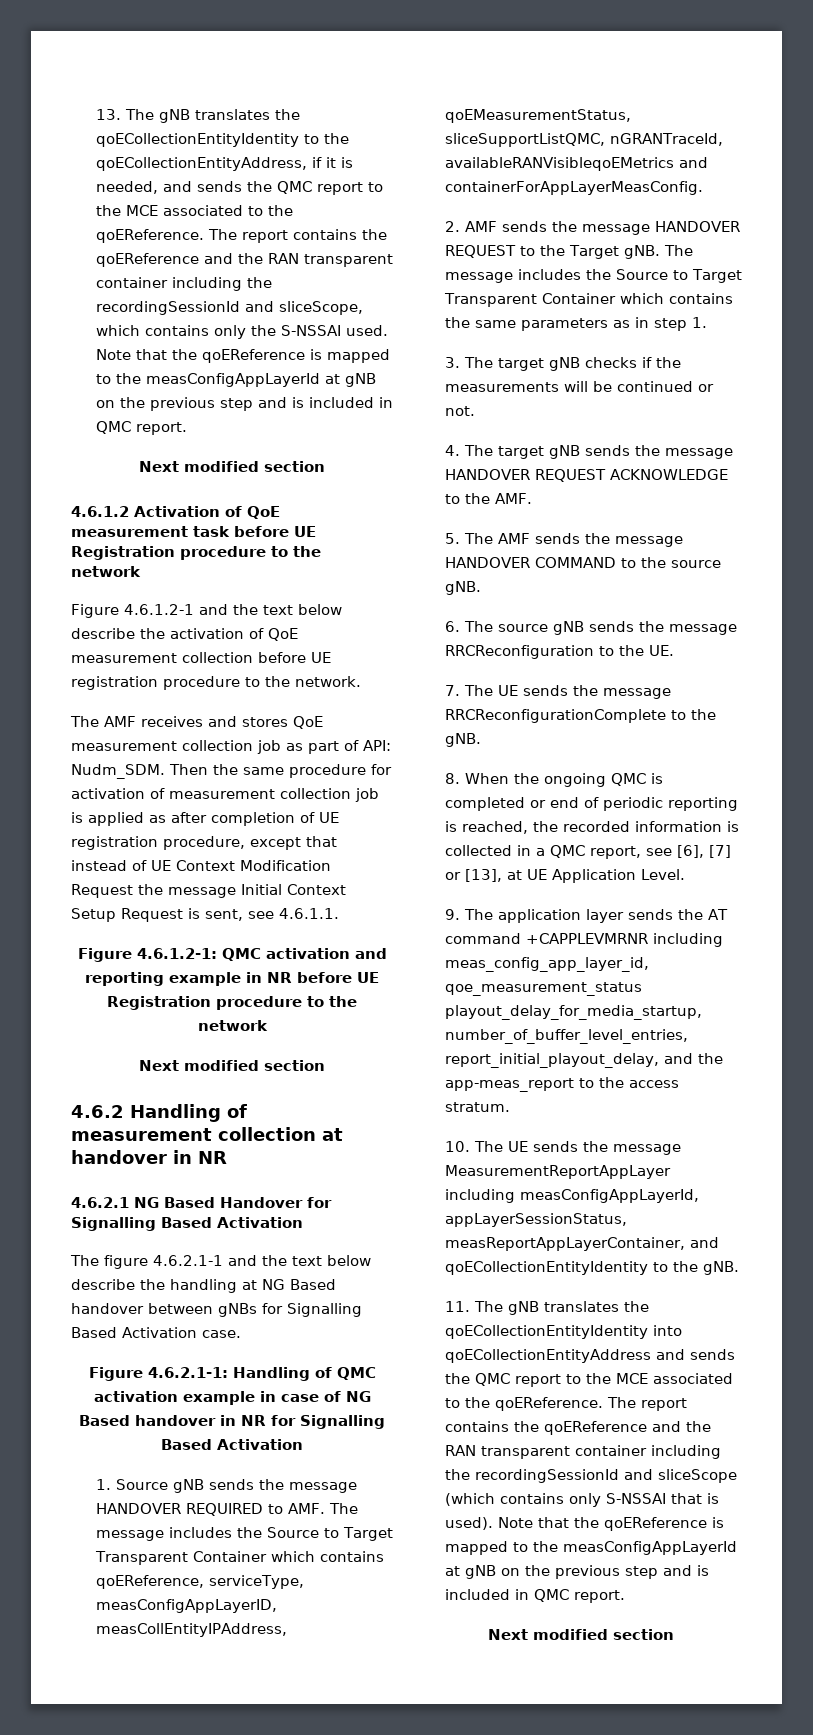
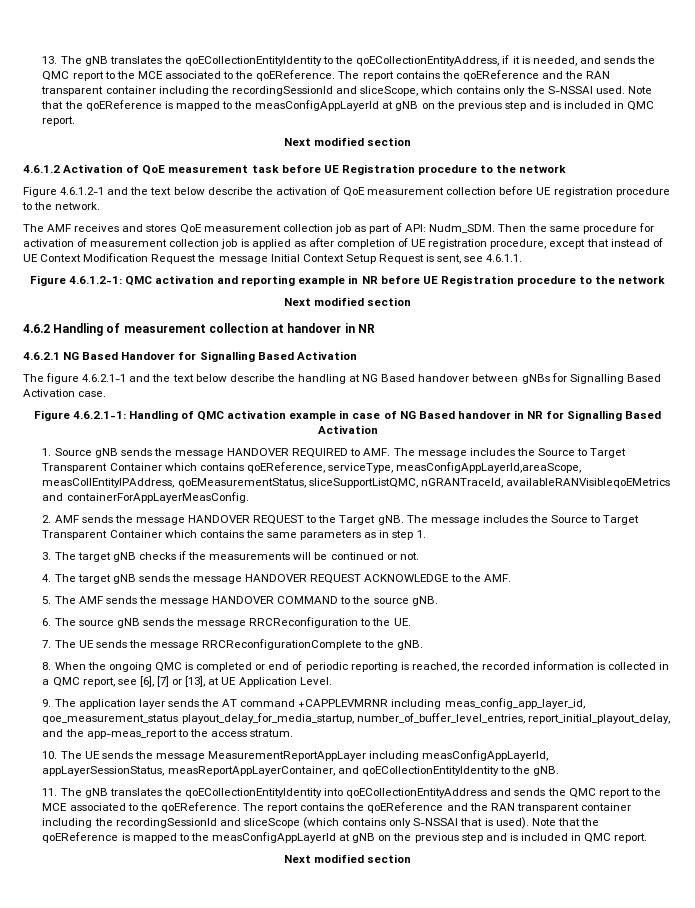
- 1. Source gNB sends the message HANDOVER REQUIRED to AMF. The message includes the Source to Target Transparent Container which contains qoEReference, serviceType, measConfigAppLayerID, measCollEntityIPAddress, qoEMeasurementStatus, sliceSupportListQMC, nGRANTraceId, availableRANVisibleqoEMetrics and containerForAppLayerMeasConfig.
+ 1. Source gNB sends the message HANDOVER REQUIRED to AMF. The message includes the Source to Target Transparent Container which contains qoEReference, serviceType, measConfigAppLayerId,areaScope, measCollEntityIPAddress, qoEMeasurementStatus, sliceSupportListQMC, nGRANTraceId, availableRANVisibleqoEMetrics and containerForAppLayerMeasConfig.

